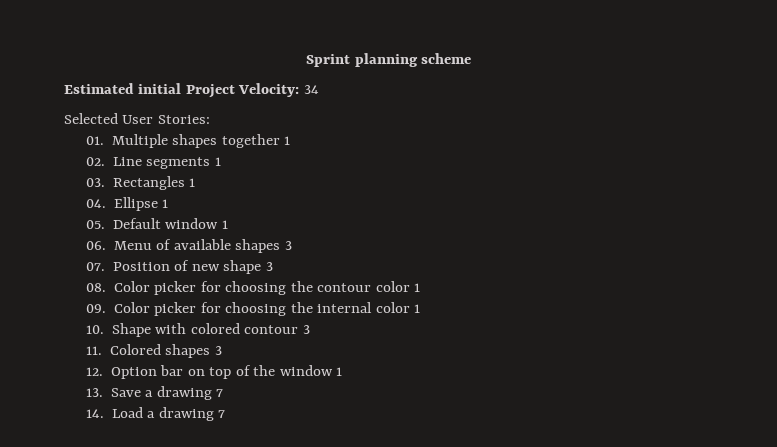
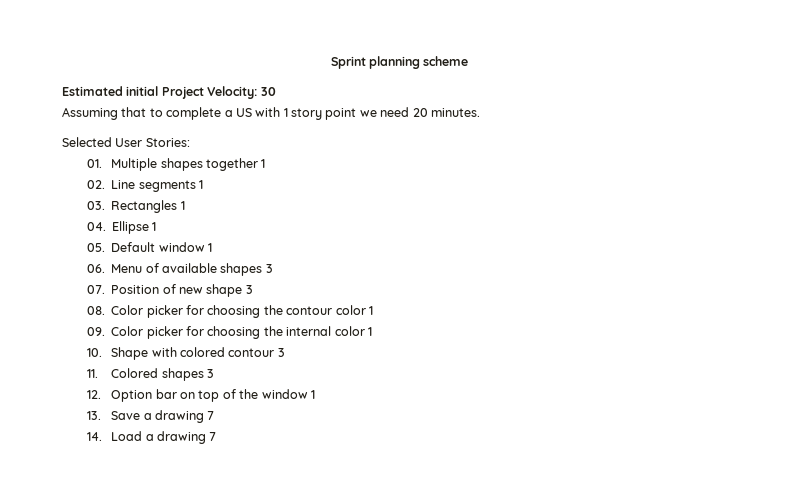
- Estimated initial Project Velocity: 34
+ Estimated initial Project Velocity: 30
+ Assuming that to complete a US with 1 story point we need 20 minutes.

